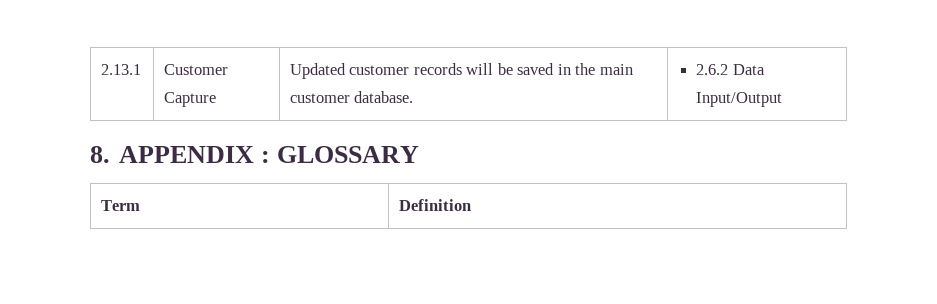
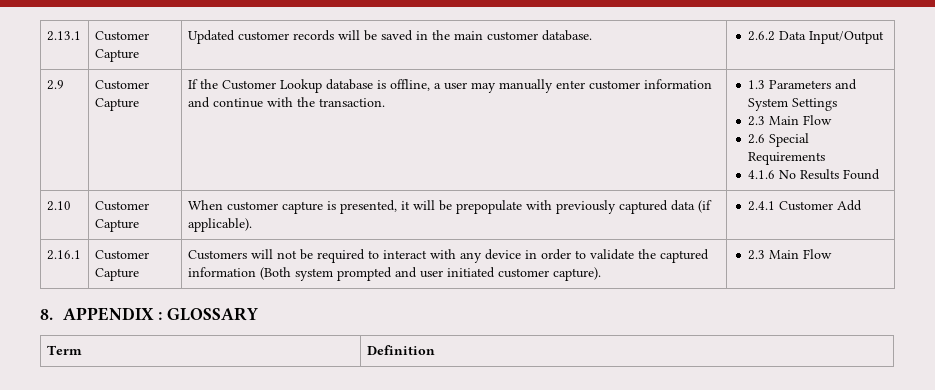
+ 2.9 | Customer Capture | If the Customer Lookup database is offline, a user may manually enter customer information and continue with the transaction. | 1.3 Parameters and System Settings
+ 2.3 Main Flow
+ 2.6 Special Requirements
+ 4.1.6 No Results Found
+ 2.10 | Customer Capture | When customer capture is presented, it will be prepopulate with previously captured data (if applicable). | 2.4.1 Customer Add
+ 2.16.1 | Customer Capture | Customers will not be required to interact with any device in order to validate the captured information (Both system prompted and user initiated customer capture). | 2.3 Main Flow

